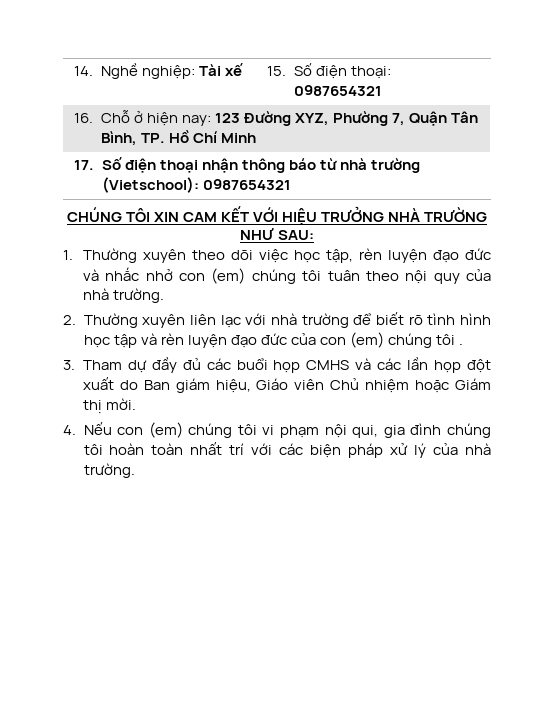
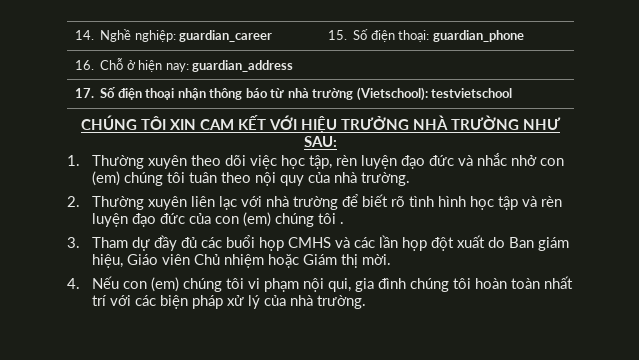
- 14. Nghề nghiệp: Tài xế | 15. Số điện thoại: 0987654321
+ 14. Nghề nghiệp: guardian_career | 15. Số điện thoại: guardian_phone
- 16. Chỗ ở hiện nay: 123 Đường XYZ, Phường 7, Quận Tân Bình, TP. Hồ Chí Minh
+ 16. Chỗ ở hiện nay: guardian_address
- 17. Số điện thoại nhận thông báo từ nhà trường (Vietschool): 0987654321
+ 17. Số điện thoại nhận thông báo từ nhà trường (Vietschool): testvietschool

